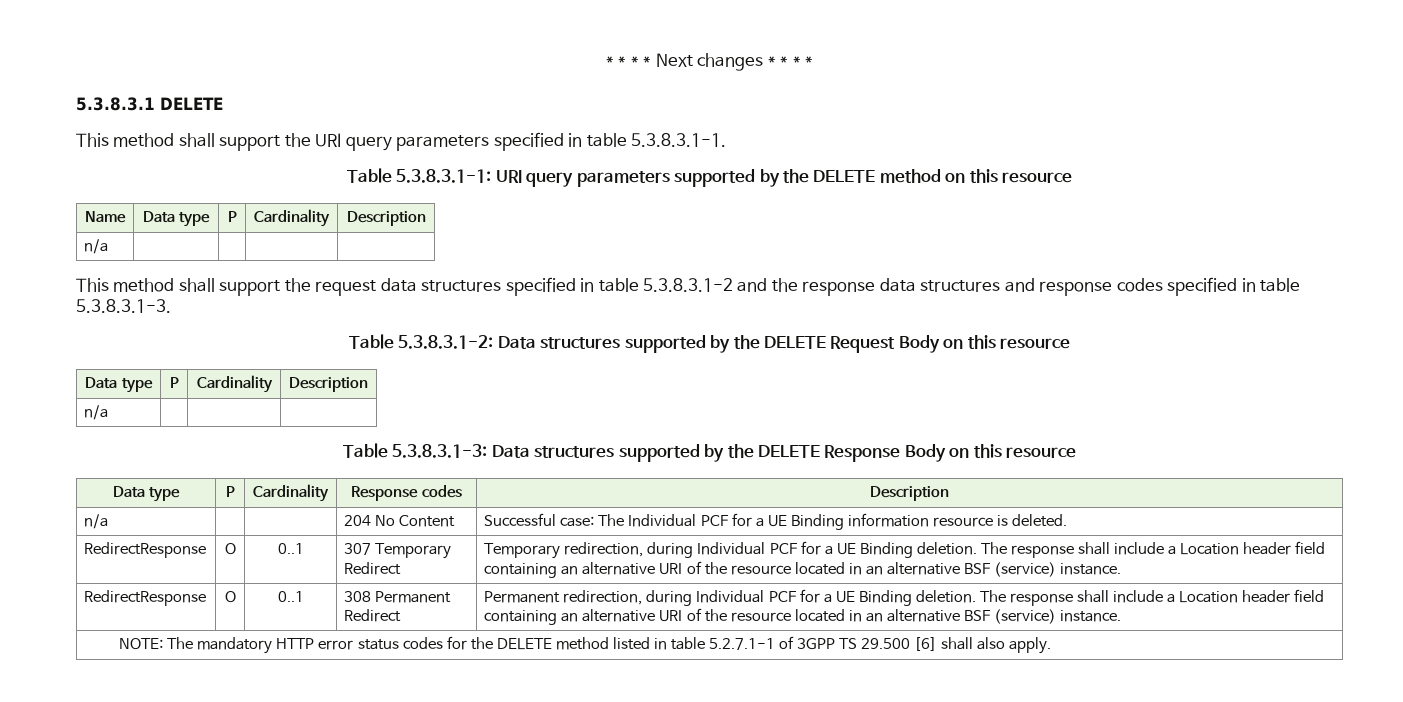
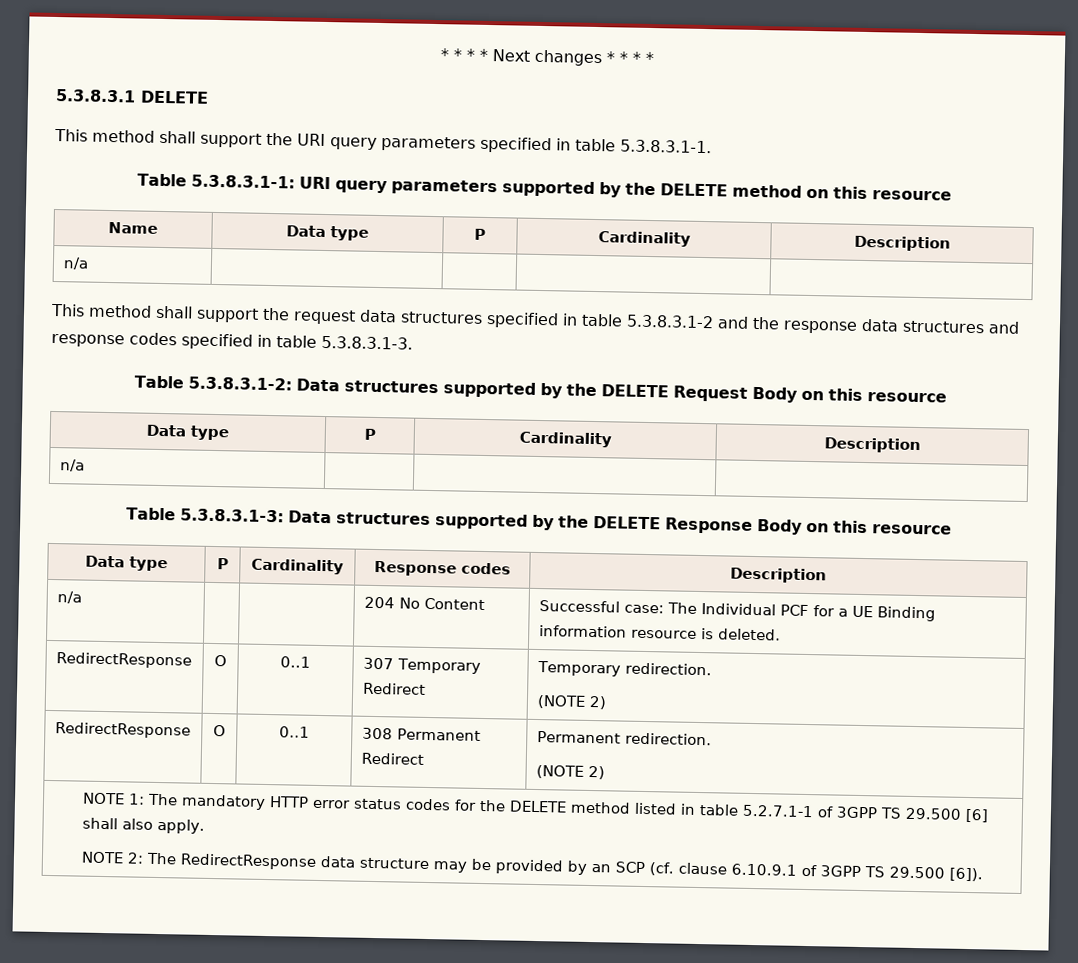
- RedirectResponse | O | 0..1 | 307 Temporary Redirect | Temporary redirection, during Individual PCF for a UE Binding deletion. The response shall include a Location header field containing an alternative URI of the resource located in an alternative BSF (service) instance.
+ RedirectResponse | O | 0..1 | 307 Temporary Redirect | Temporary redirection.
+ (NOTE 2)
- RedirectResponse | O | 0..1 | 308 Permanent Redirect | Permanent redirection, during Individual PCF for a UE Binding deletion. The response shall include a Location header field containing an alternative URI of the resource located in an alternative BSF (service) instance.
- NOTE: The mandatory HTTP error status codes for the DELETE method listed in table 5.2.7.1-1 of 3GPP TS 29.500 [6] shall also apply.
+ RedirectResponse | O | 0..1 | 308 Permanent Redirect | Permanent redirection.
+ (NOTE 2)
+ NOTE 1: The mandatory HTTP error status codes for the DELETE method listed in table 5.2.7.1-1 of 3GPP TS 29.500 [6] shall also apply.
+ NOTE 2: The RedirectResponse data structure may be provided by an SCP (cf. clause 6.10.9.1 of 3GPP TS 29.500 [6]).

